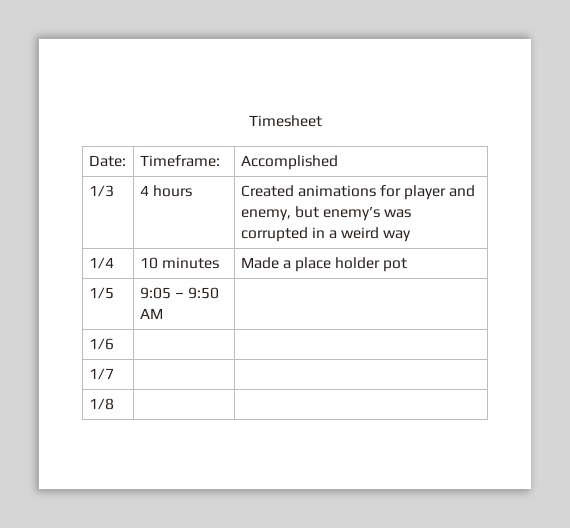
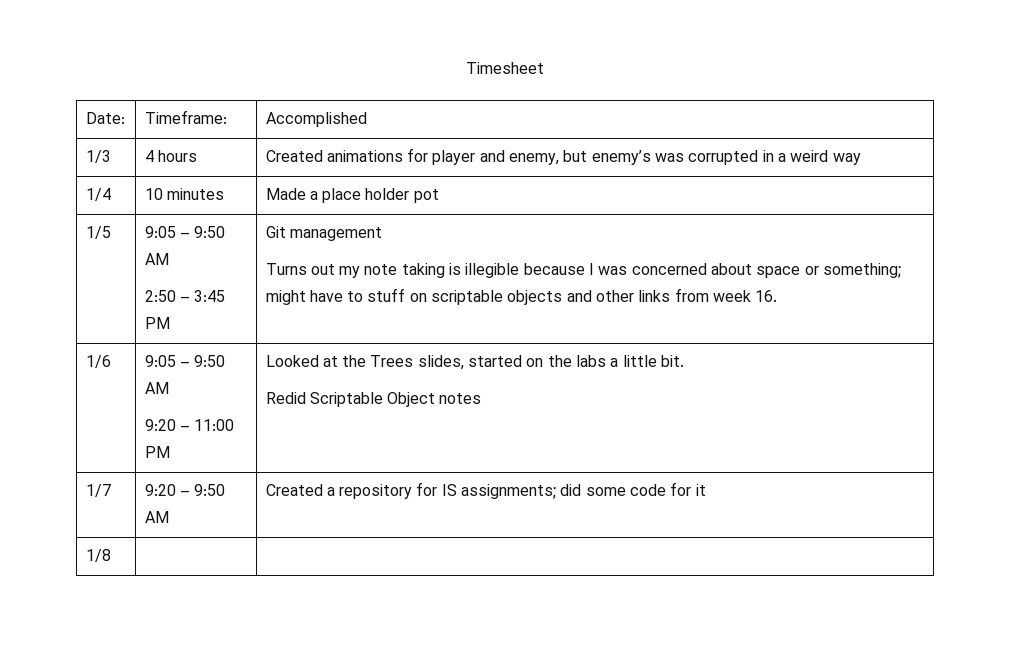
- 1/5 | 9:05 – 9:50 AM |
- 1/6 | |
- 1/7 | |
+ 1/5 | 9:05 – 9:50 AM
+ 2:50 – 3:45 PM | Git management
+ Turns out my note taking is illegible because I was concerned about space or something; might have to stuff on scriptable objects and other links from week 16.
+ 1/6 | 9:05 – 9:50 AM
+ 9:20 – 11:00 PM | Looked at the Trees slides, started on the labs a little bit.
+ Redid Scriptable Object notes
+ 1/7 | 9:20 – 9:50 AM | Created a repository for IS assignments; did some code for it

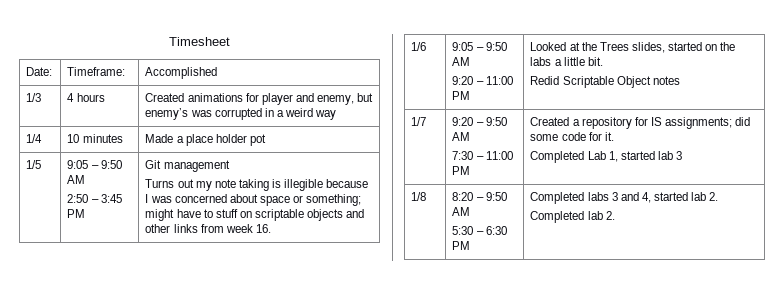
- 1/7 | 9:20 – 9:50 AM | Created a repository for IS assignments; did some code for it
- 1/8 | |
+ 1/7 | 9:20 – 9:50 AM
+ 7:30 – 11:00 PM | Created a repository for IS assignments; did some code for it.
+ Completed Lab 1, started lab 3
+ 1/8 | 8:20 – 9:50 AM
+ 5:30 – 6:30 PM | Completed labs 3 and 4, started lab 2.
+ Completed lab 2.

